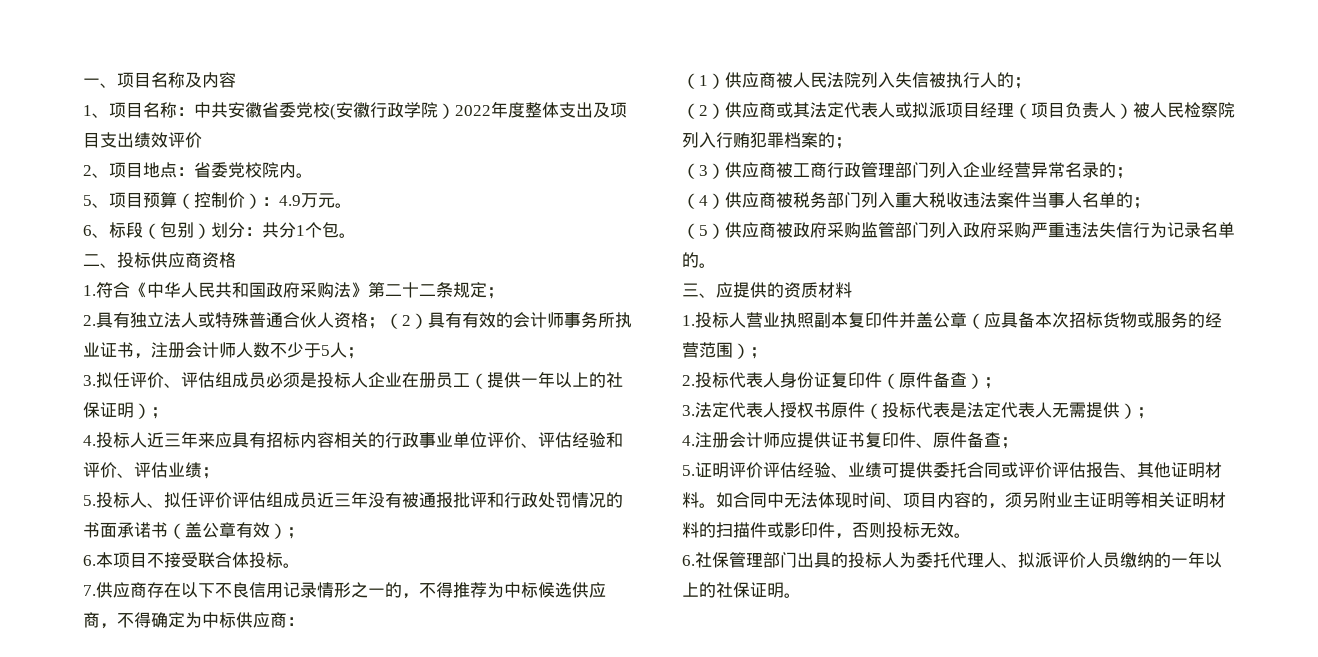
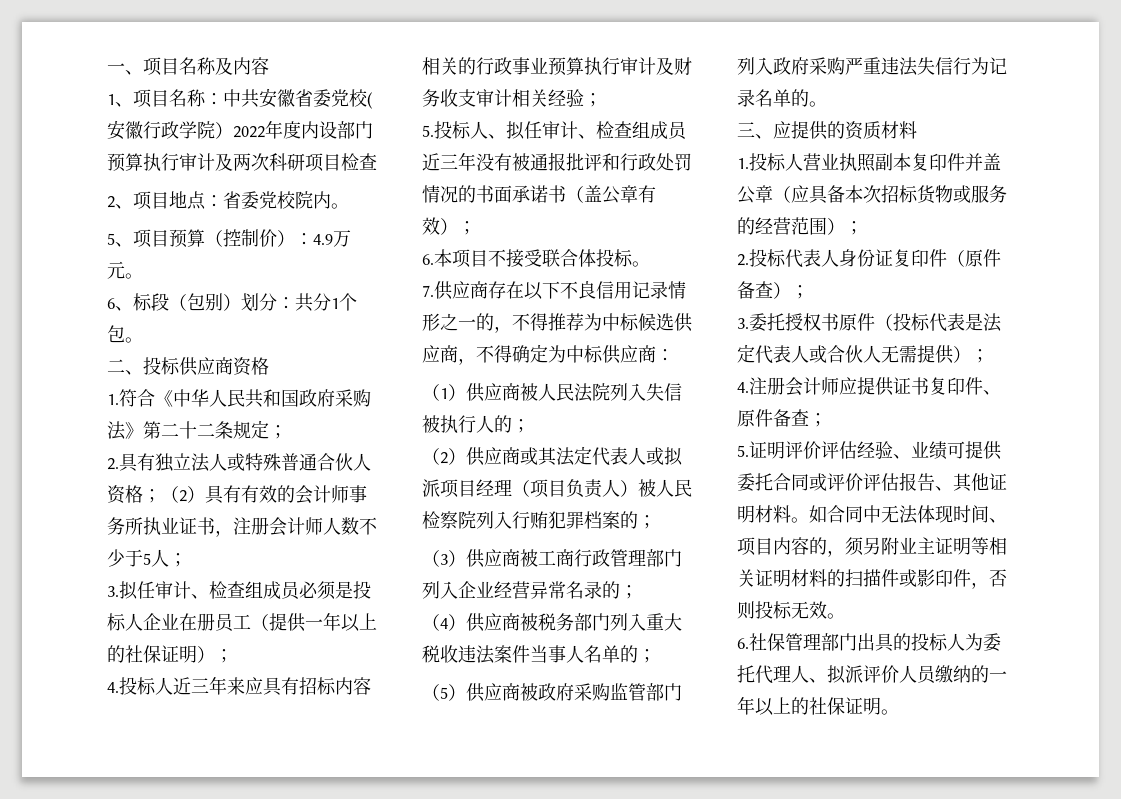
- 1、项目名称：中共安徽省委党校(安徽行政学院）2022年度整体支出及项目支出绩效评价
+ 1、项目名称：中共安徽省委党校(安徽行政学院）2022年度内设部门预算执行审计及两次科研项目检查
- 3.拟任评价、评估组成员必须是投标人企业在册员工（提供一年以上的社保证明）；
+ 3.拟任审计、检查组成员必须是投标人企业在册员工（提供一年以上的社保证明）；
- 4.投标人近三年来应具有招标内容相关的行政事业单位评价、评估经验和评价、评估业绩；
+ 4.投标人近三年来应具有招标内容相关的行政事业预算执行审计及财务收支审计相关经验；
- 5.投标人、拟任评价评估组成员近三年没有被通报批评和行政处罚情况的书面承诺书（盖公章有效）；
+ 5.投标人、拟任审计、检查组成员近三年没有被通报批评和行政处罚情况的书面承诺书（盖公章有效）；
- 3.法定代表人授权书原件（投标代表是法定代表人无需提供）；
+ 3.委托授权书原件（投标代表是法定代表人或合伙人无需提供）；

